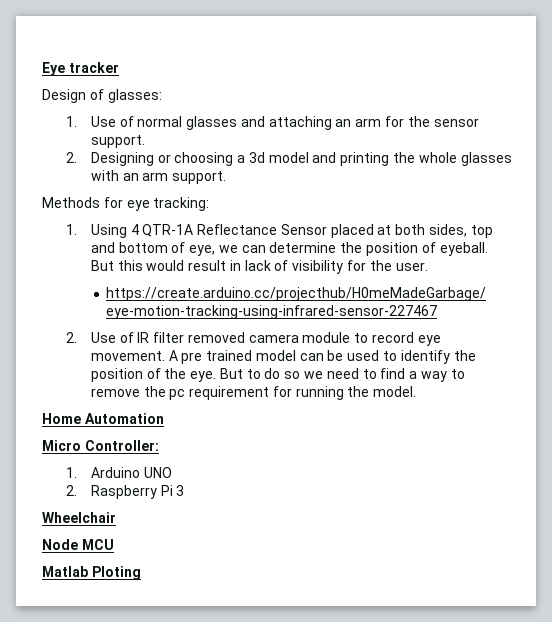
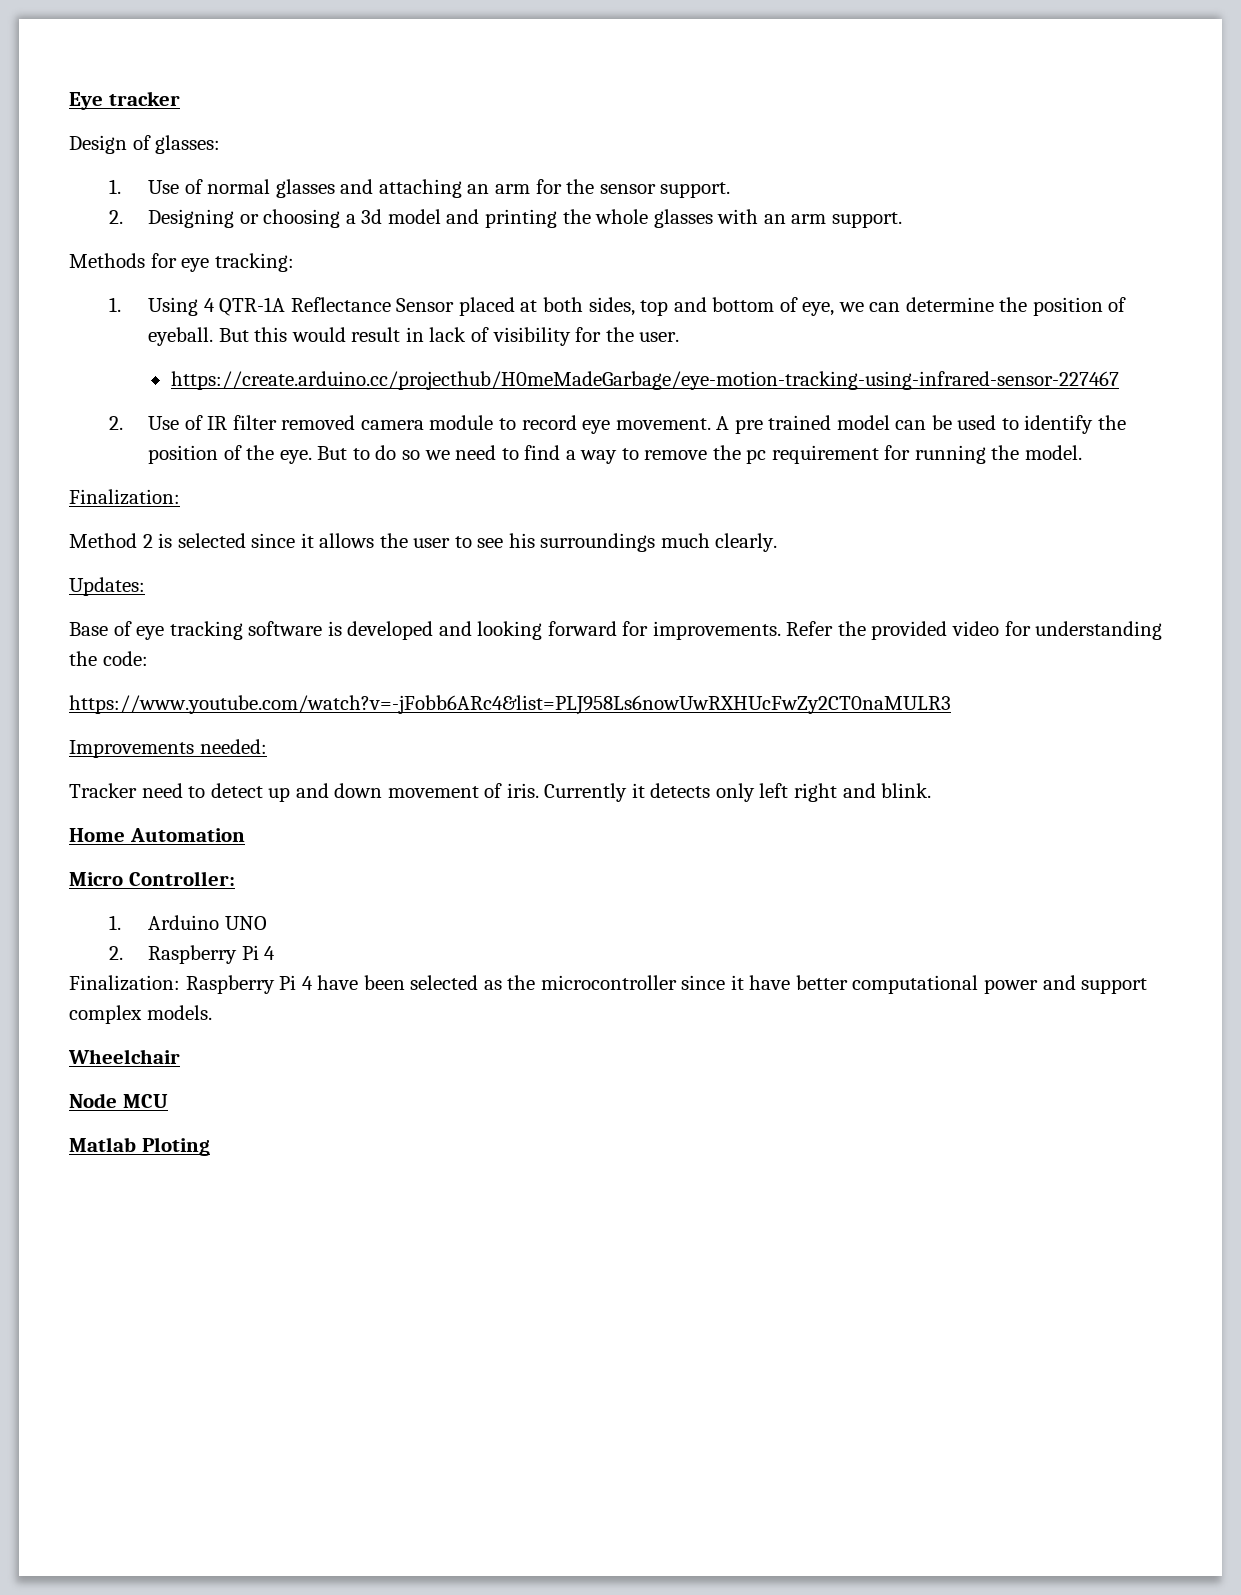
  But to do so we need to find a way to remove the pc requirement for running the model.
+ Finalization:
+ Method 2 is selected since it allows the user to see his surroundings much clearly.
+ Updates:
+ Base of eye tracking software is developed and looking forward for improvements. Refer the provided video for understanding the code:
+ https://www.youtube.com/watch?v=-jFobb6ARc4&list=PLJ958Ls6nowUwRXHUcFwZy2CT0naMULR3
+ Improvements needed:
+ Tracker need to detect up and down movement of iris. Currently it detects only left right and blink.
- 2. Raspberry Pi 3
+ 2. Raspberry Pi 4
+ Finalization: Raspberry Pi 4 have been selected as the microcontroller since it have better computational power and support complex models.

